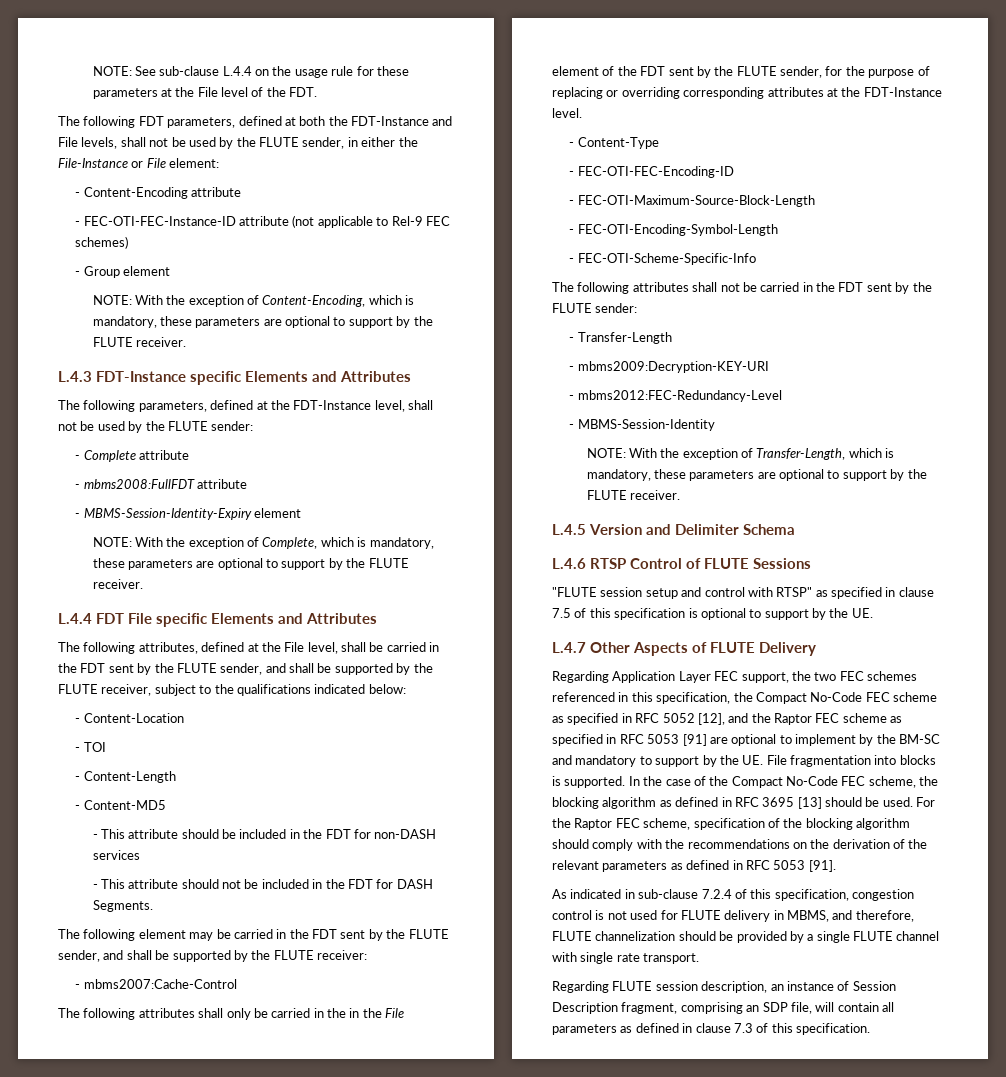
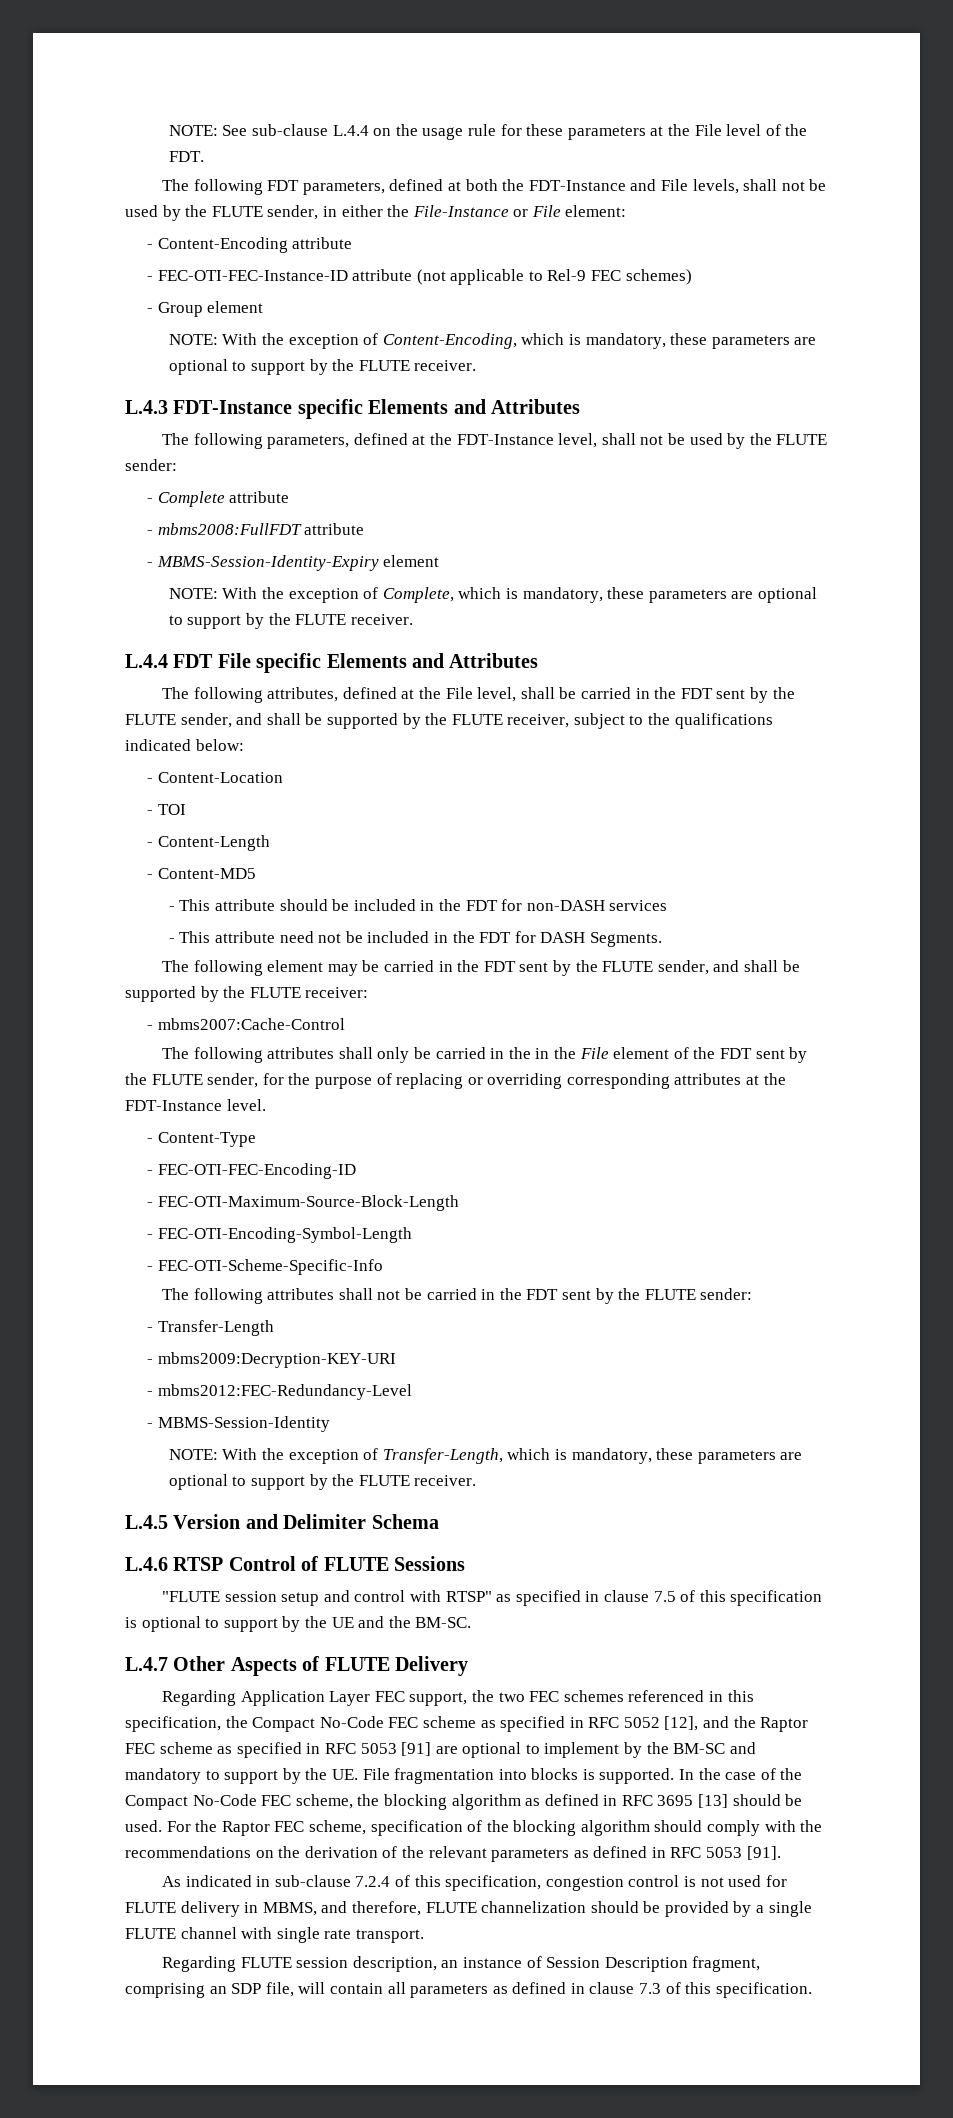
- - This attribute should not be included in the FDT for DASH Segments.
+ - This attribute need not be included in the FDT for DASH Segments.
- "FLUTE session setup and control with RTSP" as specified in clause 7.5 of this specification is optional to support by the UE.
+ "FLUTE session setup and control with RTSP" as specified in clause 7.5 of this specification is optional to support by the UE and the BM-SC.

